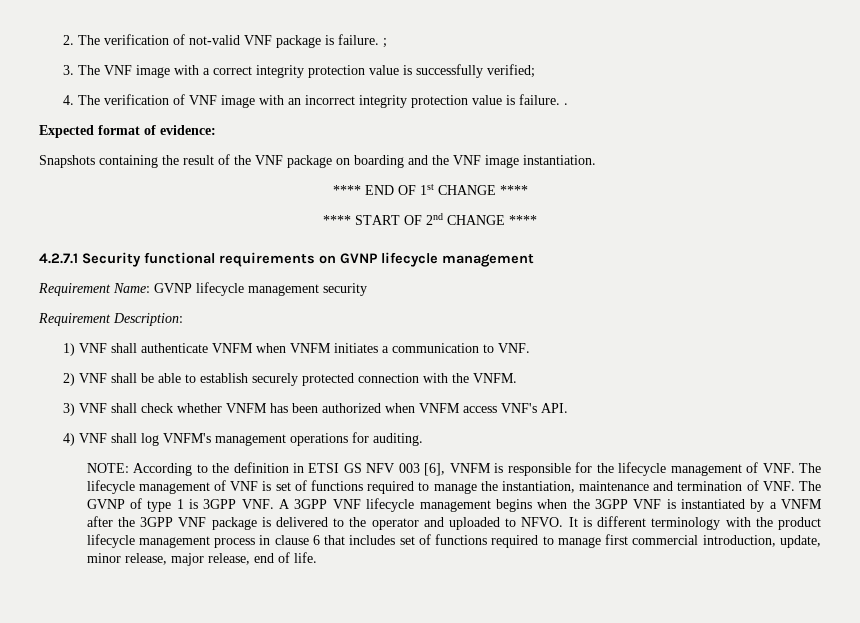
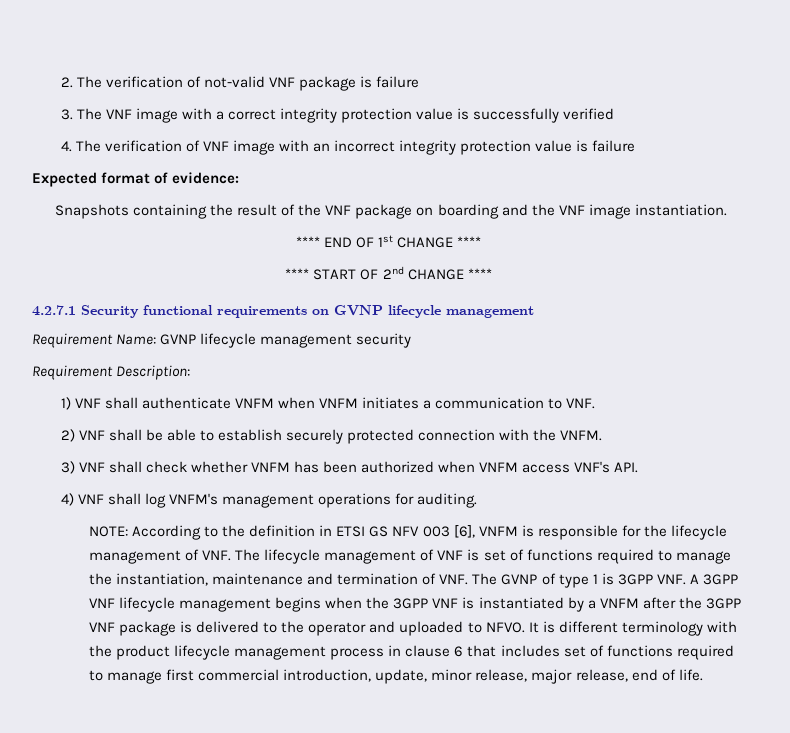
- 2. The verification of not-valid VNF package is failure. ;
+ 2. The verification of not-valid VNF package is failure
- 3. The VNF image with a correct integrity protection value is successfully verified;
+ 3. The VNF image with a correct integrity protection value is successfully verified
- 4. The verification of VNF image with an incorrect integrity protection value is failure. .
+ 4. The verification of VNF image with an incorrect integrity protection value is failure

